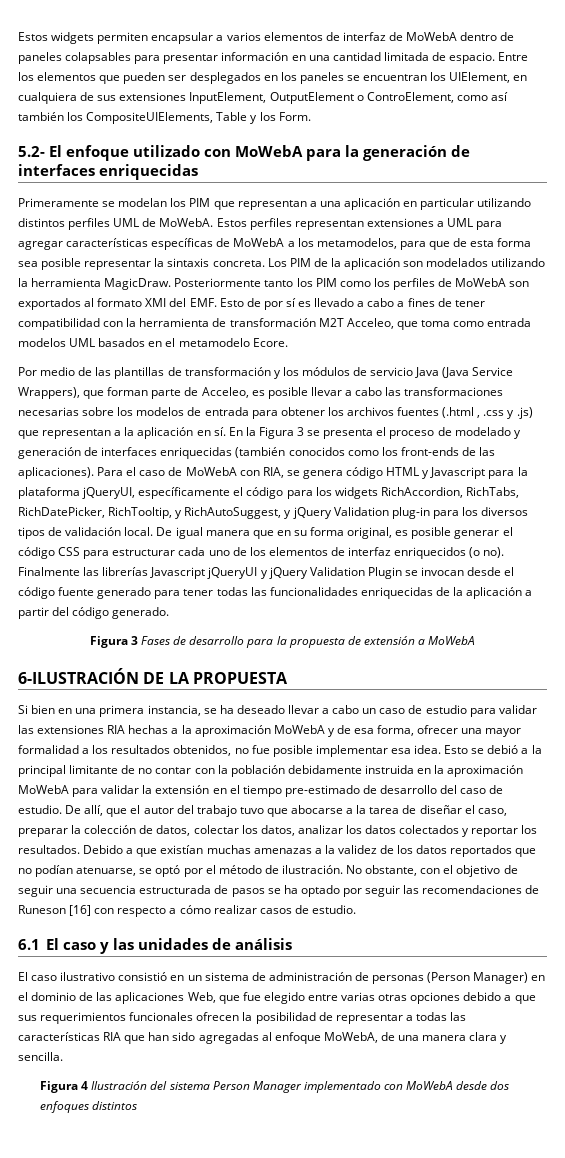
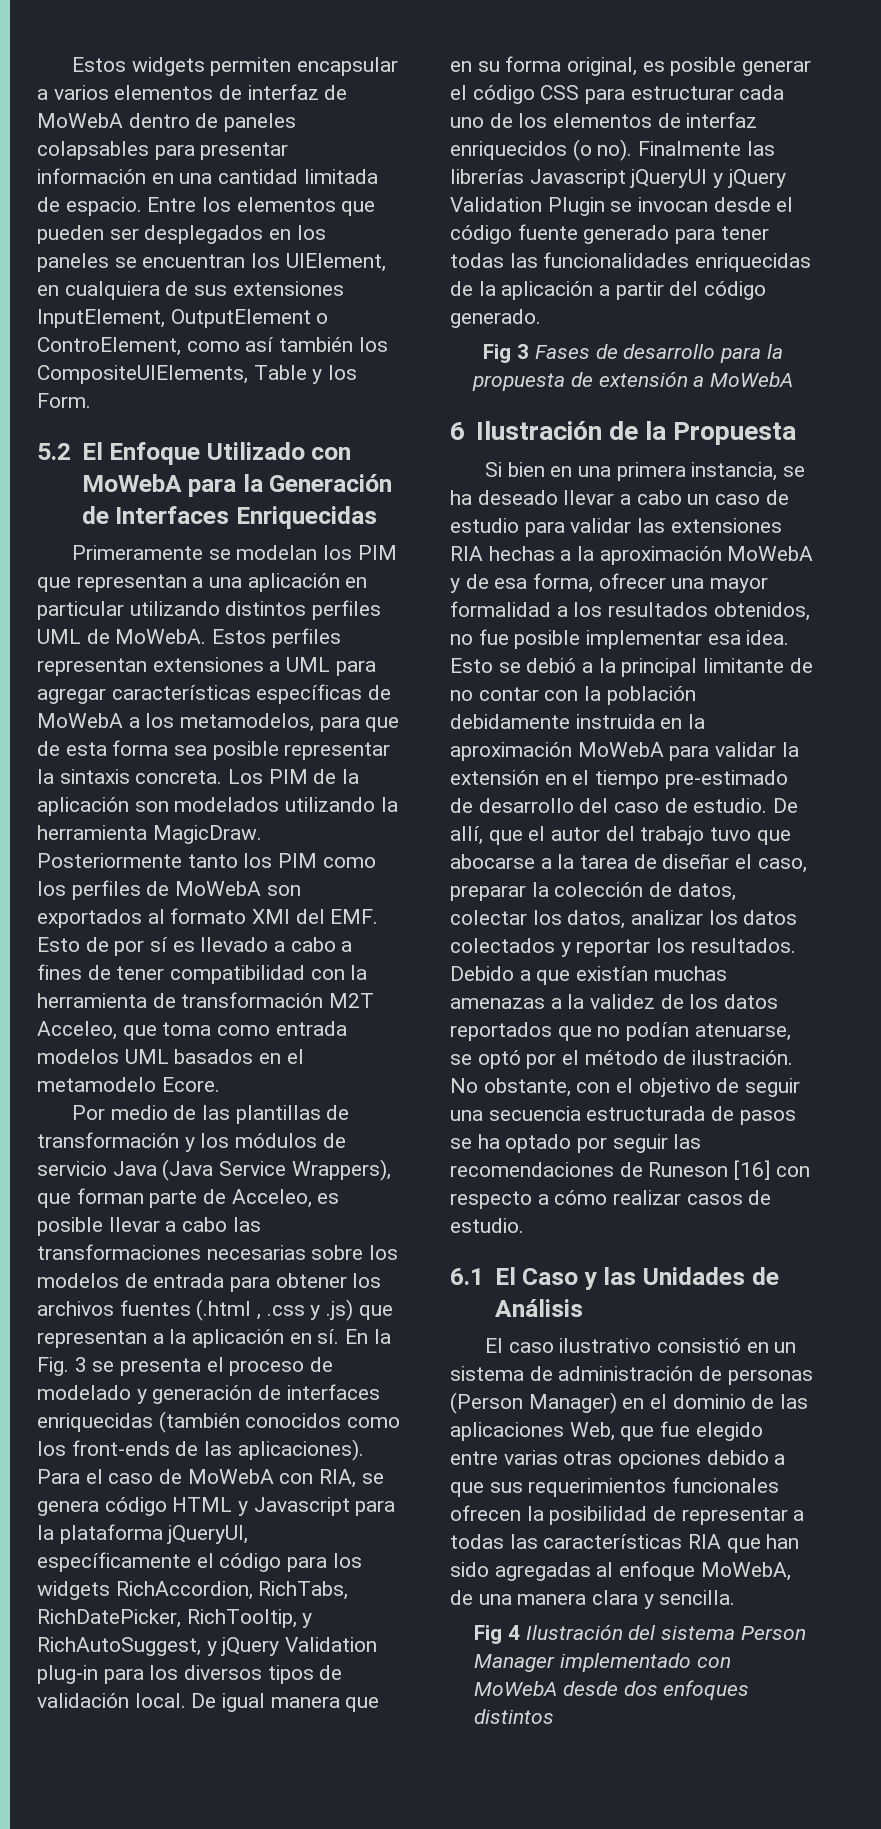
- 5.2- El enfoque utilizado con MoWebA para la generación de interfaces enriquecidas
+ 5.2 El Enfoque Utilizado con MoWebA para la Generación de Interfaces Enriquecidas
- En la Figura 3 se presenta el proceso de modelado y generación de interfaces enriquecidas (también conocidos como los front-ends de las aplicaciones).
+ En la Fig. 3 se presenta el proceso de modelado y generación de interfaces enriquecidas (también conocidos como los front-ends de las aplicaciones).
- Figura 3 Fases de desarrollo para la propuesta de extensión a MoWebA
+ Fig 3 Fases de desarrollo para la propuesta de extensión a MoWebA
- 6-ILUSTRACIÓN DE LA PROPUESTA
+ 6 Ilustración de la Propuesta
- 6.1 El caso y las unidades de análisis
+ 6.1 El Caso y las Unidades de Análisis
- Figura 4 Ilustración del sistema Person Manager implementado con MoWebA desde dos enfoques distintos
+ Fig 4 Ilustración del sistema Person Manager implementado con MoWebA desde dos enfoques distintos

